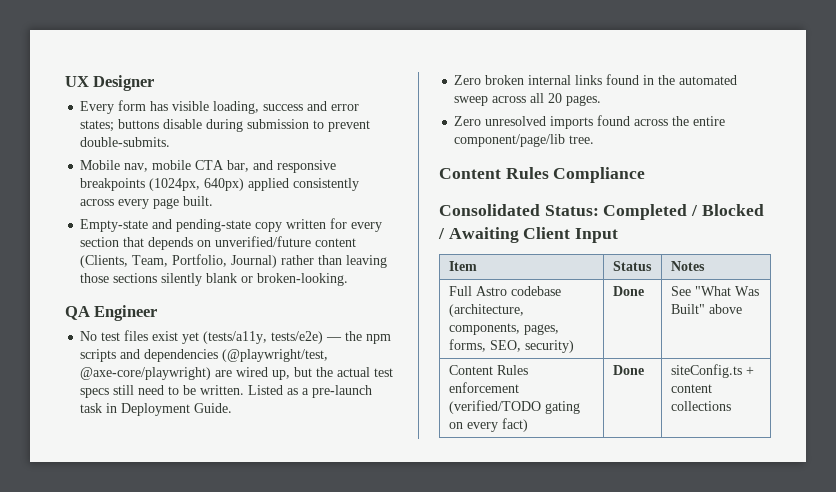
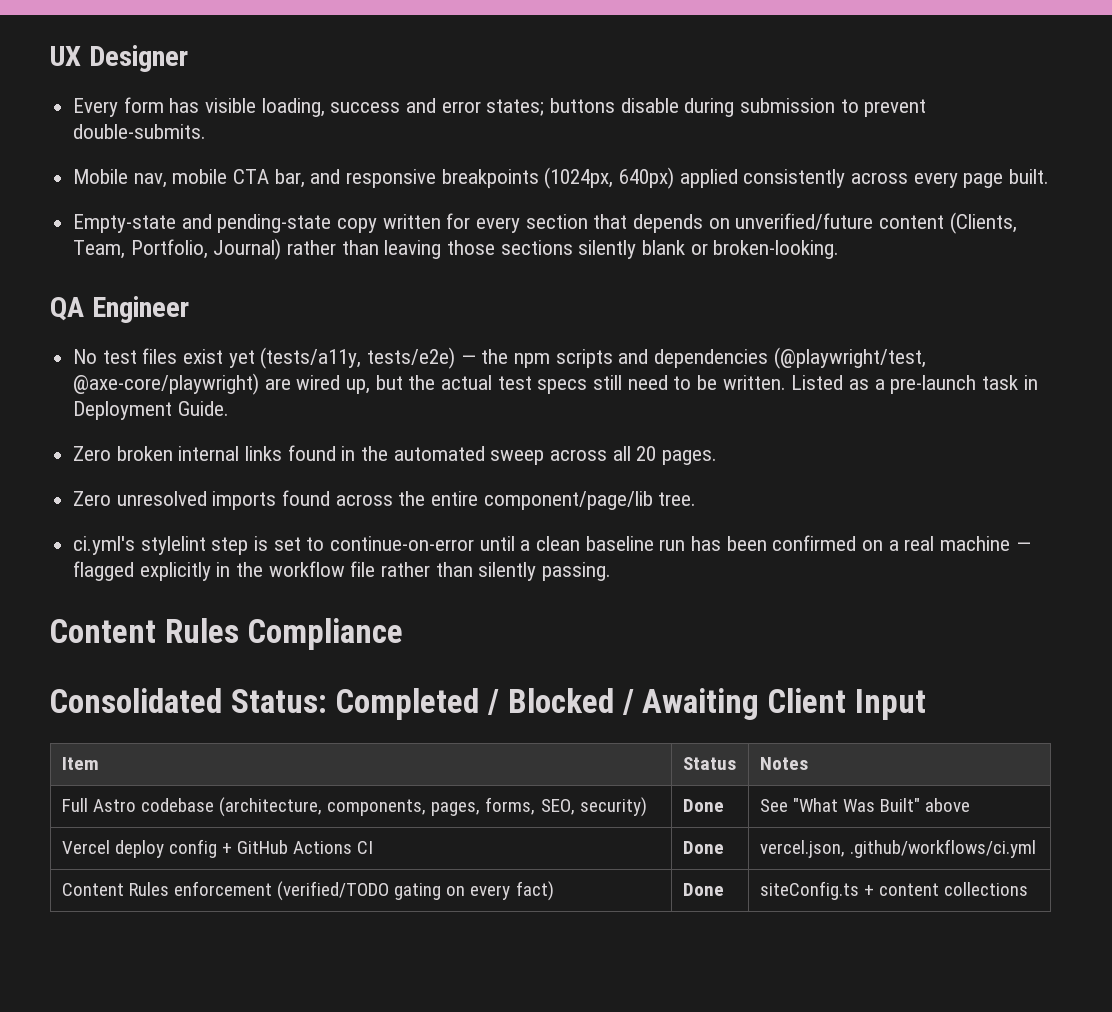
+ ci.yml's stylelint step is set to continue-on-error until a clean baseline run has been confirmed on a real machine — flagged explicitly in the workflow file rather than silently passing.
+ Vercel deploy config + GitHub Actions CI | Done | vercel.json, .github/workflows/ci.yml

